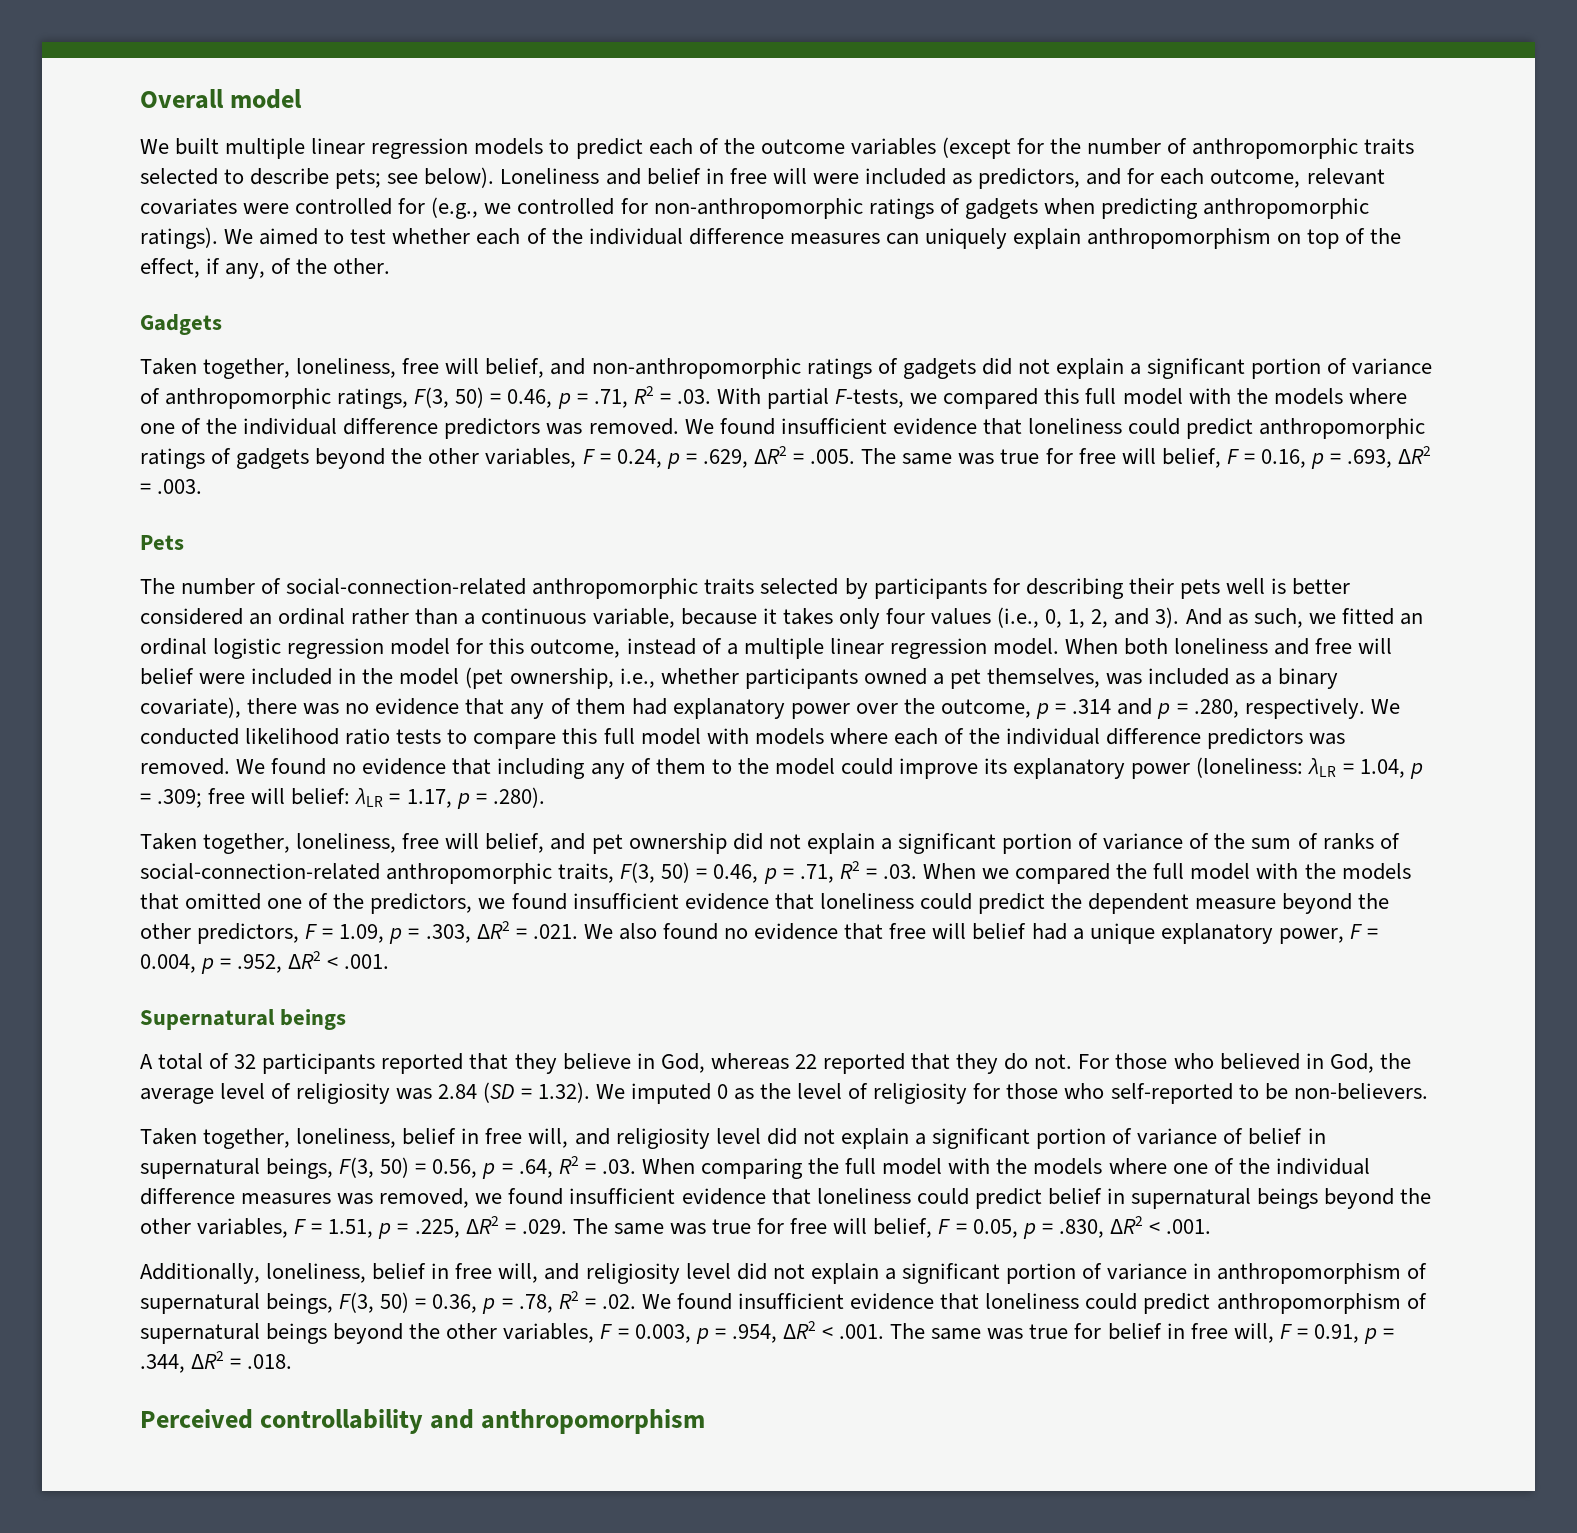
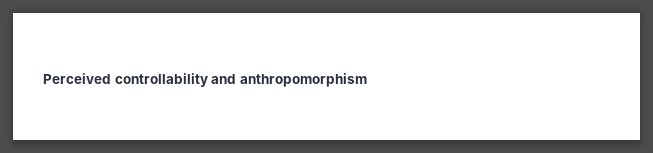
- Overall model
- We built multiple linear regression models to predict each of the outcome variables (except for the number of anthropomorphic traits selected to describe pets; see below). Loneliness and belief in free will were included as predictors, and for each outcome, relevant covariates were controlled for (e.g., we controlled for non-anthropomorphic ratings of gadgets when predicting anthropomorphic ratings). We aimed to test whether each of the individual difference measures can uniquely explain anthropomorphism on top of the effect, if any, of the other.
- Gadgets
- Taken together, loneliness, free will belief, and non-anthropomorphic ratings of gadgets did not explain a significant portion of variance of anthropomorphic ratings, F(3, 50) = 0.46, p = .71, R2 = .03. With partial F-tests, we compared this full model with the models where one of the individual difference predictors was removed. We found insufficient evidence that loneliness could predict anthropomorphic ratings of gadgets beyond the other variables, F = 0.24, p = .629, ΔR2 = .005. The same was true for free will belief, F = 0.16, p = .693, ΔR2 = .003.
- Pets
- The number of social-connection-related anthropomorphic traits selected by participants for describing their pets well is better considered an ordinal rather than a continuous variable, because it takes only four values (i.e., 0, 1, 2, and 3). And as such, we fitted an ordinal logistic regression model for this outcome, instead of a multiple linear regression model. When both loneliness and free will belief were included in the model (pet ownership, i.e., whether participants owned a pet themselves, was included as a binary covariate), there was no evidence that any of them had explanatory power over the outcome, p = .314 and p = .280, respectively. We conducted likelihood ratio tests to compare this full model with models where each of the individual difference predictors was removed. We found no evidence that including any of them to the model could improve its explanatory power (loneliness: λLR = 1.04, p = .309; free will belief: λLR = 1.17, p = .280).
- Taken together, loneliness, free will belief, and pet ownership did not explain a significant portion of variance of the sum of ranks of social-connection-related anthropomorphic traits, F(3, 50) = 0.46, p = .71, R2 = .03. When we compared the full model with the models that omitted one of the predictors, we found insufficient evidence that loneliness could predict the dependent measure beyond the other predictors, F = 1.09, p = .303, ΔR2 = .021. We also found no evidence that free will belief had a unique explanatory power, F = 0.004, p = .952, ΔR2 < .001.
- Supernatural beings
- A total of 32 participants reported that they believe in God, whereas 22 reported that they do not. For those who believed in God, the average level of religiosity was 2.84 (SD = 1.32). We imputed 0 as the level of religiosity for those who self-reported to be non-believers.
- Taken together, loneliness, belief in free will, and religiosity level did not explain a significant portion of variance of belief in supernatural beings, F(3, 50) = 0.56, p = .64, R2 = .03. When comparing the full model with the models where one of the individual difference measures was removed, we found insufficient evidence that loneliness could predict belief in supernatural beings beyond the other variables, F = 1.51, p = .225, ΔR2 = .029. The same was true for free will belief, F = 0.05, p = .830, ΔR2 < .001.
- Additionally, loneliness, belief in free will, and religiosity level did not explain a significant portion of variance in anthropomorphism of supernatural beings, F(3, 50) = 0.36, p = .78, R2 = .02. We found insufficient evidence that loneliness could predict anthropomorphism of supernatural beings beyond the other variables, F = 0.003, p = .954, ΔR2 < .001. The same was true for belief in free will, F = 0.91, p = .344, ΔR2 = .018.

